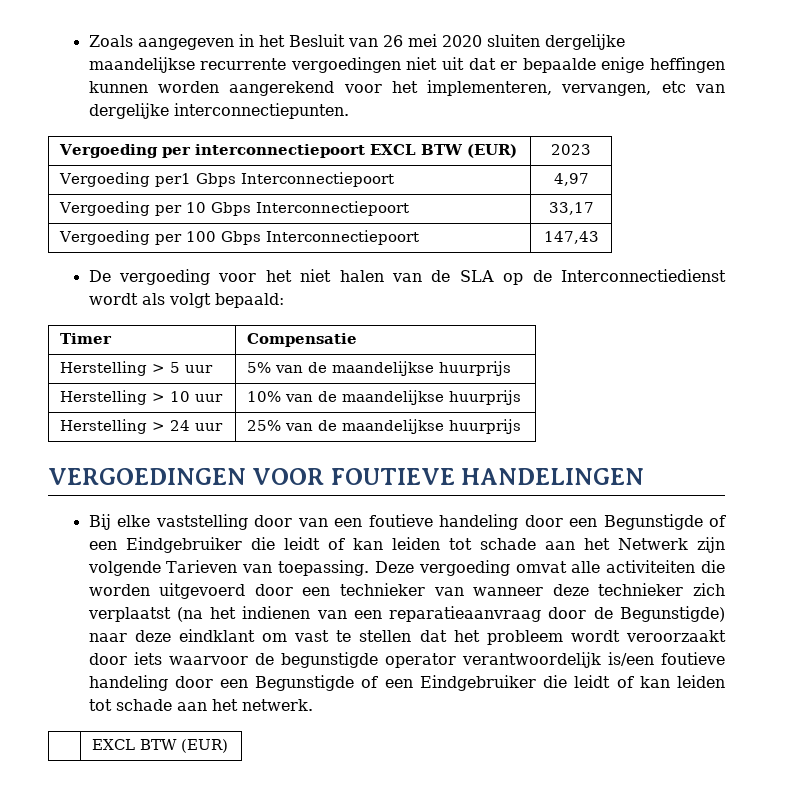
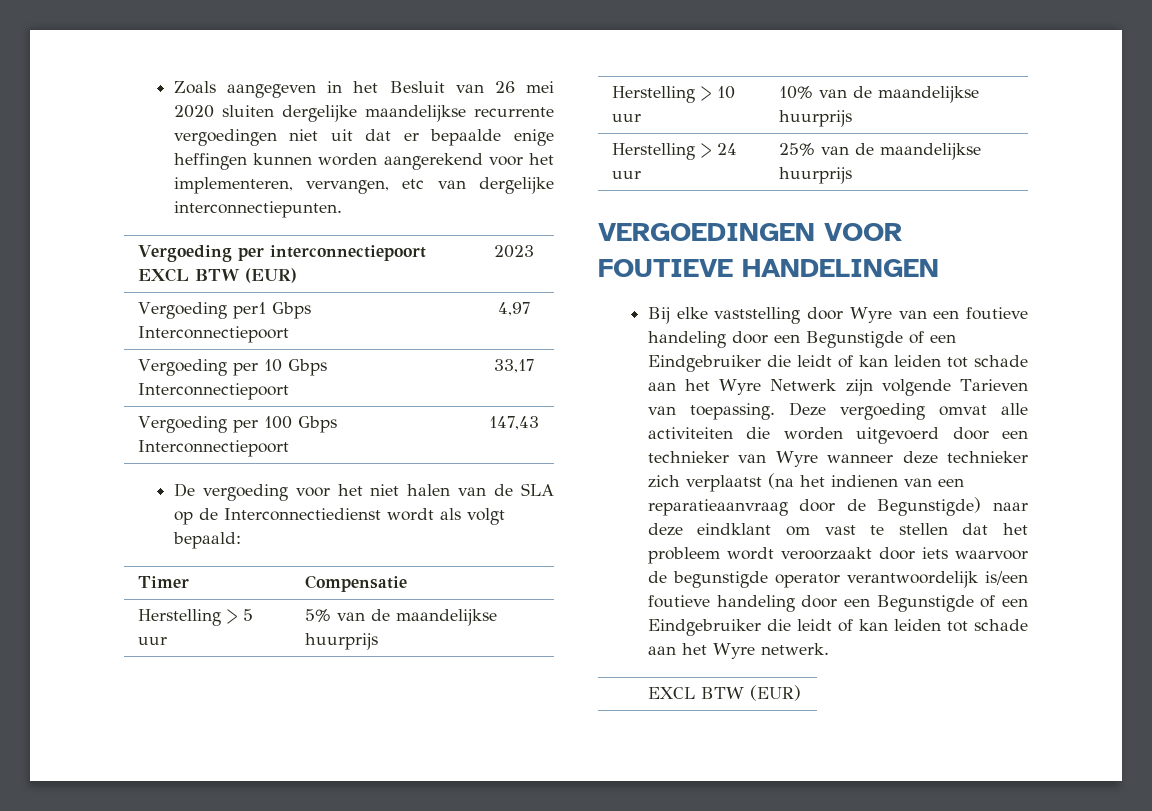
- Bij elke vaststelling door van een foutieve handeling door een Begunstigde of een Eindgebruiker die leidt of kan leiden tot schade aan het Netwerk zijn volgende Tarieven van toepassing.
+ Bij elke vaststelling door Wyre van een foutieve handeling door een Begunstigde of een Eindgebruiker die leidt of kan leiden tot schade aan het Wyre Netwerk zijn volgende Tarieven van toepassing.
- Deze vergoeding omvat alle activiteiten die worden uitgevoerd door een technieker van wanneer deze technieker zich verplaatst (na het indienen van een reparatieaanvraag door de Begunstigde) naar deze eindklant om vast te stellen dat het probleem wordt veroorzaakt door iets waarvoor de begunstigde operator verantwoordelijk is/een foutieve handeling door een Begunstigde of een Eindgebruiker die leidt of kan leiden tot schade aan het netwerk.
+ Deze vergoeding omvat alle activiteiten die worden uitgevoerd door een technieker van Wyre wanneer deze technieker zich verplaatst (na het indienen van een reparatieaanvraag door de Begunstigde) naar deze eindklant om vast te stellen dat het probleem wordt veroorzaakt door iets waarvoor de begunstigde operator verantwoordelijk is/een foutieve handeling door een Begunstigde of een Eindgebruiker die leidt of kan leiden tot schade aan het Wyre netwerk.

